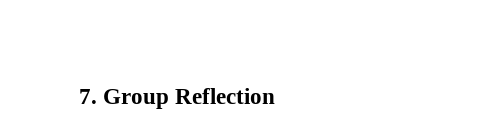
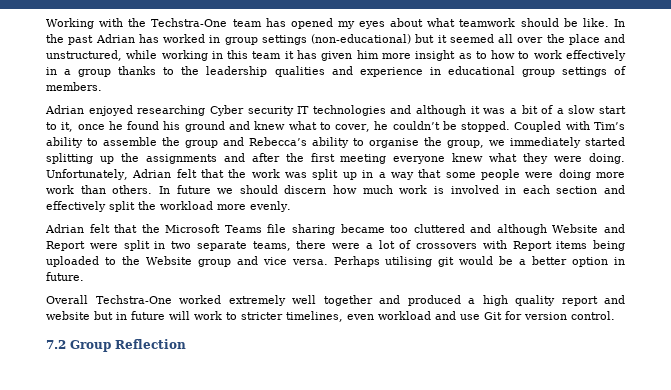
- 7. Group Reflection
+ Working with the Techstra-One team has opened my eyes about what teamwork should be like. In the past Adrian has worked in group settings (non-educational) but it seemed all over the place and unstructured, while working in this team it has given him more insight as to how to work effectively in a group thanks to the leadership qualities and experience in educational group settings of members.
+ Adrian enjoyed researching Cyber security IT technologies and although it was a bit of a slow start to it, once he found his ground and knew what to cover, he couldn’t be stopped. Coupled with Tim’s ability to assemble the group and Rebecca’s ability to organise the group, we immediately started splitting up the assignments and after the first meeting everyone knew what they were doing. Unfortunately, Adrian felt that the work was split up in a way that some people were doing more work than others. In future we should discern how much work is involved in each section and effectively split the workload more evenly.
+ Adrian felt that the Microsoft Teams file sharing became too cluttered and although Website and Report were split in two separate teams, there were a lot of crossovers with Report items being uploaded to the Website group and vice versa. Perhaps utilising git would be a better option in future.
+ Overall Techstra-One worked extremely well together and produced a high quality report and website but in future will work to stricter timelines, even workload and use Git for version control.
+ 7.2 Group Reflection

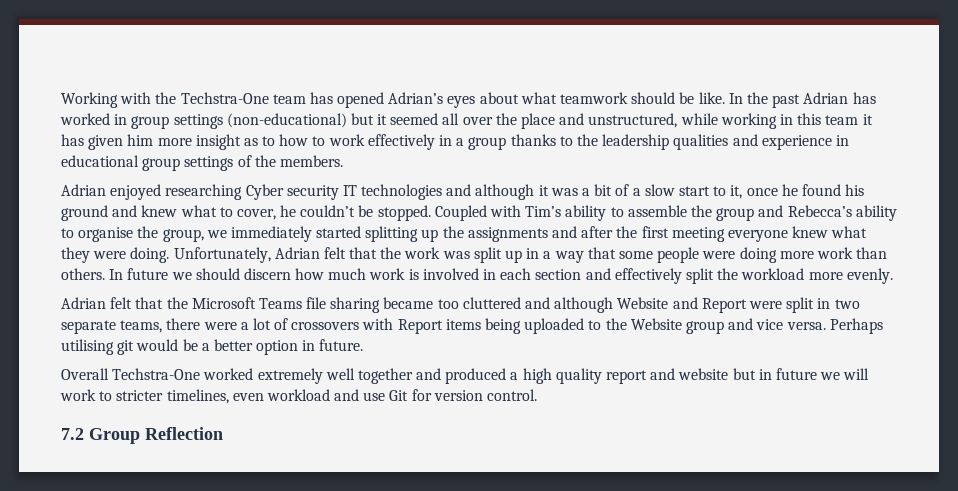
- Working with the Techstra-One team has opened my eyes about what teamwork should be like.
+ Working with the Techstra-One team has opened Adrian’s eyes about what teamwork should be like.
- In the past Adrian has worked in group settings (non-educational) but it seemed all over the place and unstructured, while working in this team it has given him more insight as to how to work effectively in a group thanks to the leadership qualities and experience in educational group settings of members.
+ In the past Adrian has worked in group settings (non-educational) but it seemed all over the place and unstructured, while working in this team it has given him more insight as to how to work effectively in a group thanks to the leadership qualities and experience in educational group settings of the members.
- Overall Techstra-One worked extremely well together and produced a high quality report and website but in future will work to stricter timelines, even workload and use Git for version control.
+ Overall Techstra-One worked extremely well together and produced a high quality report and website but in future we will work to stricter timelines, even workload and use Git for version control.

